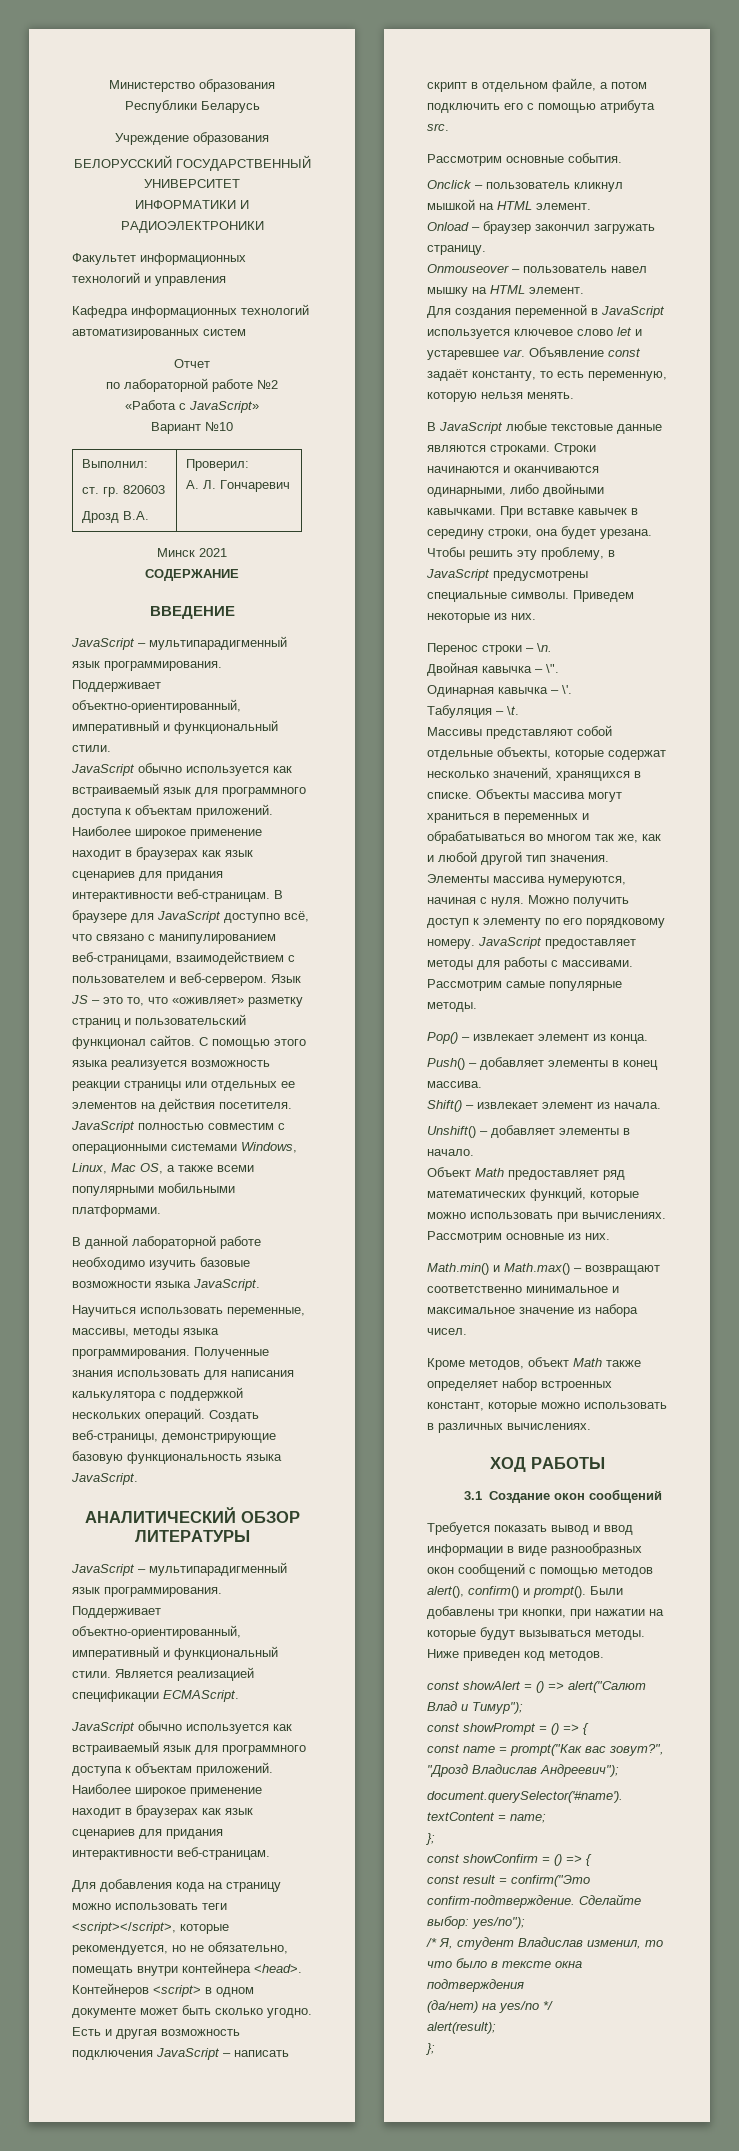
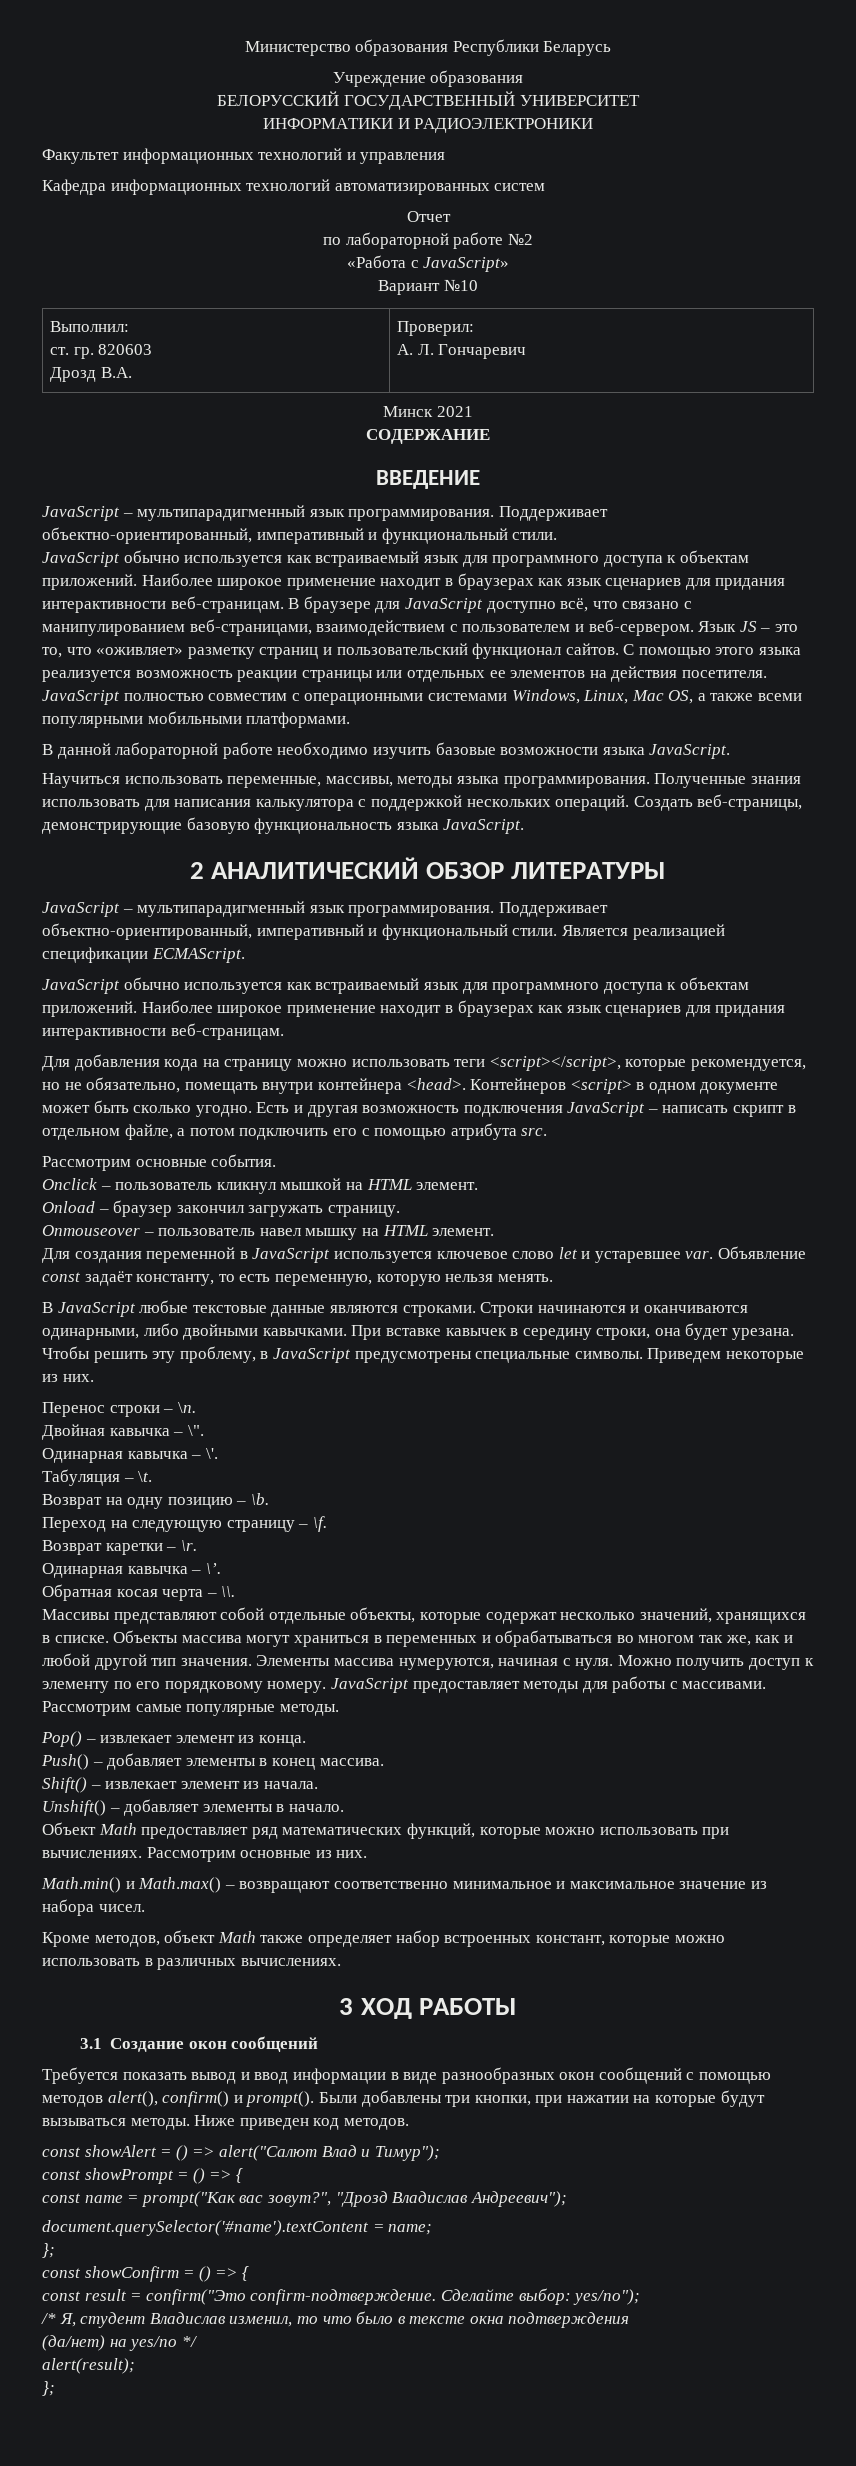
- АНАЛИТИЧЕСКИЙ ОБЗОР ЛИТЕРАТУРЫ
+ 2 АНАЛИТИЧЕСКИЙ ОБЗОР ЛИТЕРАТУРЫ
+ Возврат на одну позицию – \b.
+ Переход на следующую страницу – \f.
+ Возврат каретки – \r.
+ Одинарная кавычка – \’.
+ Обратная косая черта – \\.
- ХОД РАБОТЫ
+ 3 ХОД РАБОТЫ

